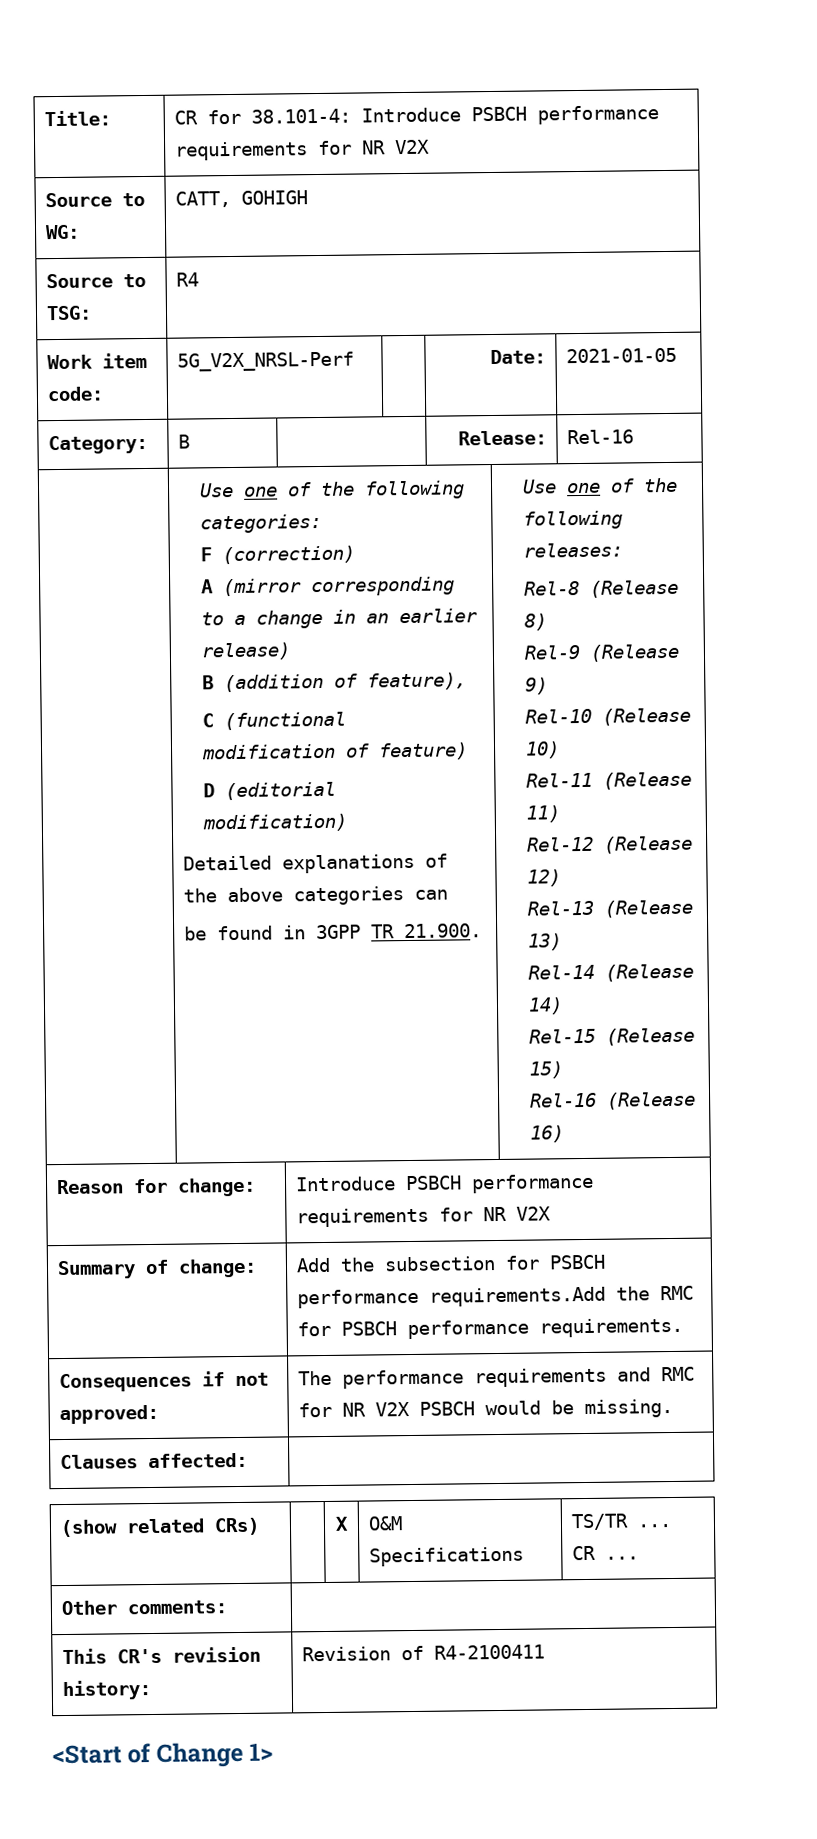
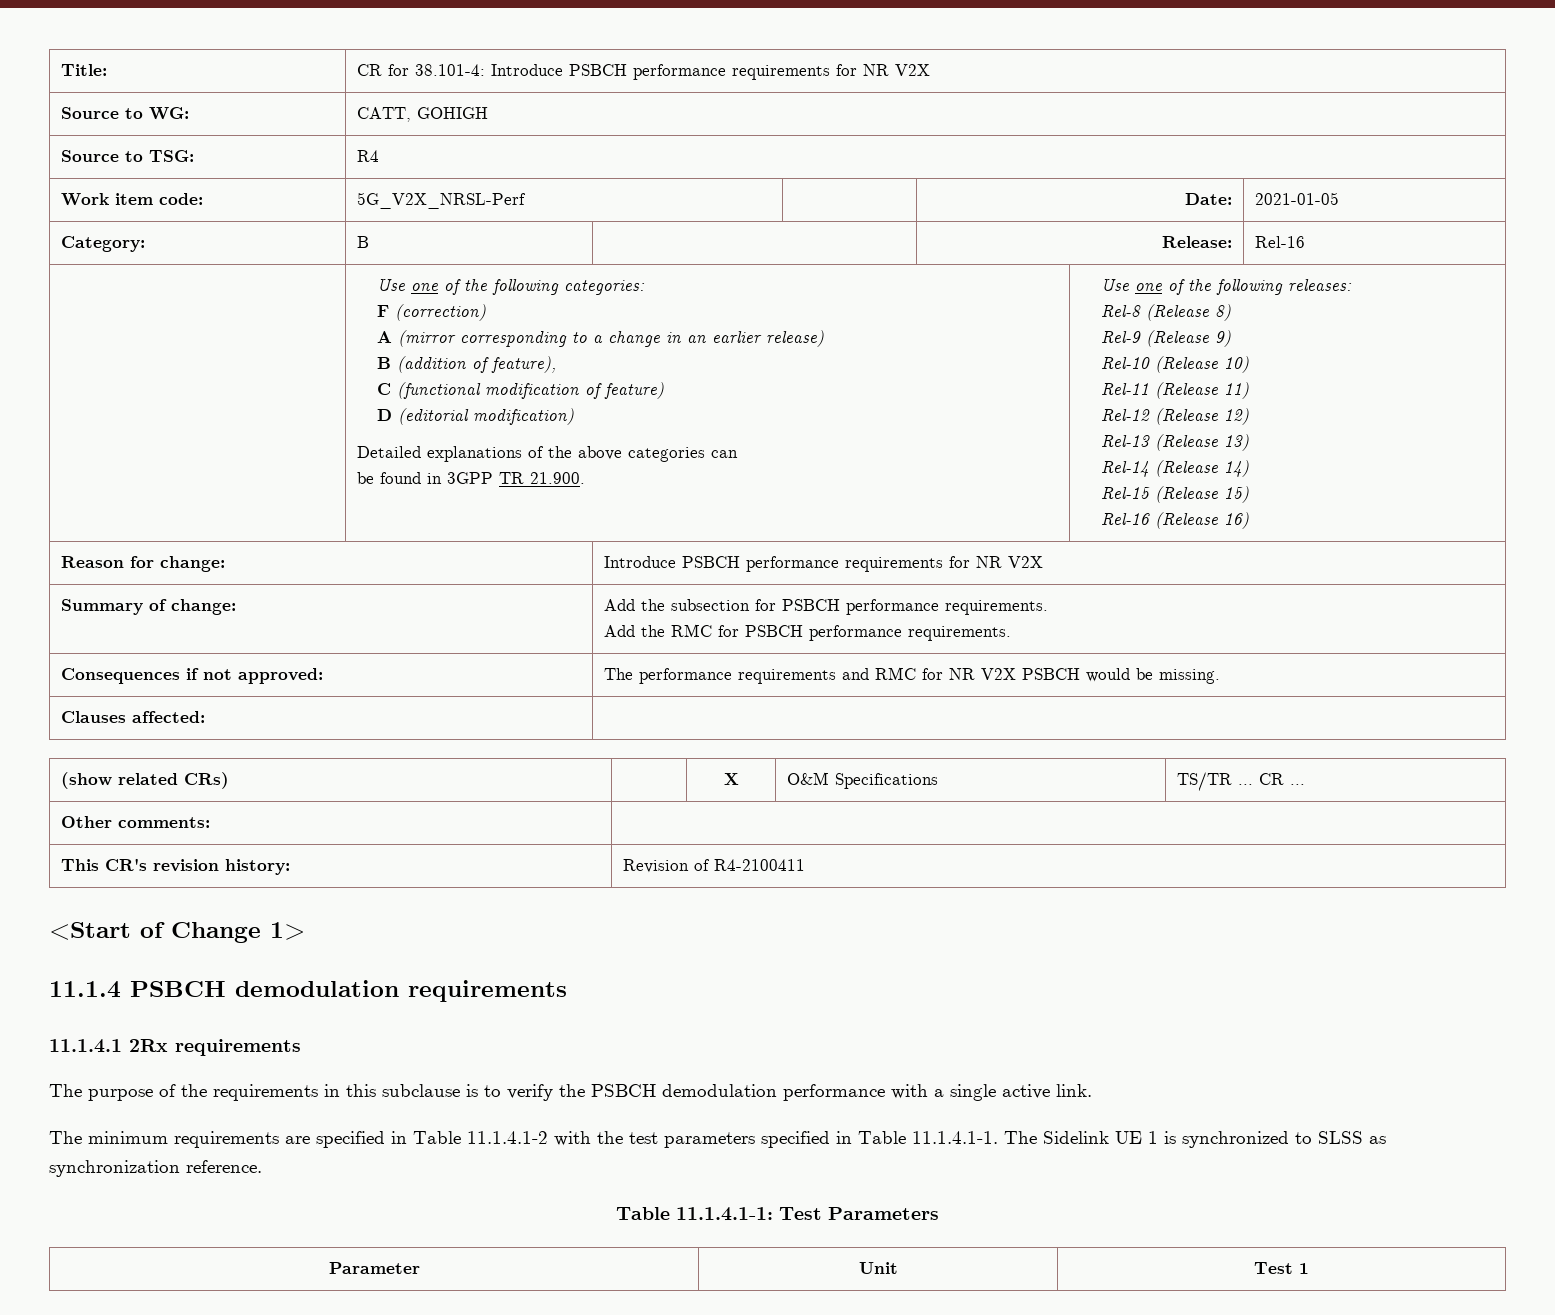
- Summary of change: | Add the subsection for PSBCH performance requirements.Add the RMC for PSBCH performance requirements.
+ Summary of change: | Add the subsection for PSBCH performance requirements.
+ Add the RMC for PSBCH performance requirements.
+ 11.1.4 PSBCH demodulation requirements
+ 11.1.4.1 2Rx requirements
+ The purpose of the requirements in this subclause is to verify the PSBCH demodulation performance with a single active link.
+ The minimum requirements are specified in Table 11.1.4.1-2 with the test parameters specified in Table 11.1.4.1-1. The Sidelink UE 1 is synchronized to SLSS as synchronization reference.
+ Table 11.1.4.1-1: Test Parameters
+ Parameter | Unit | Test 1

